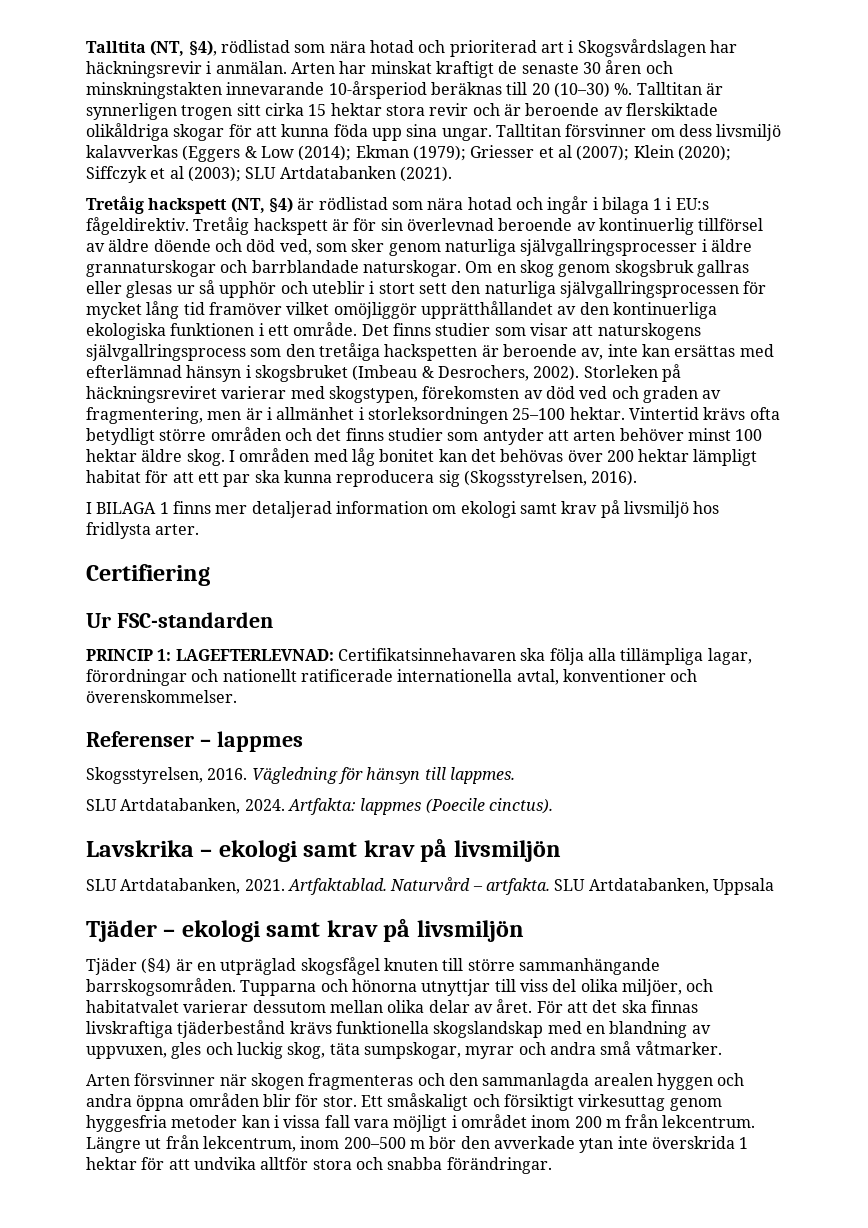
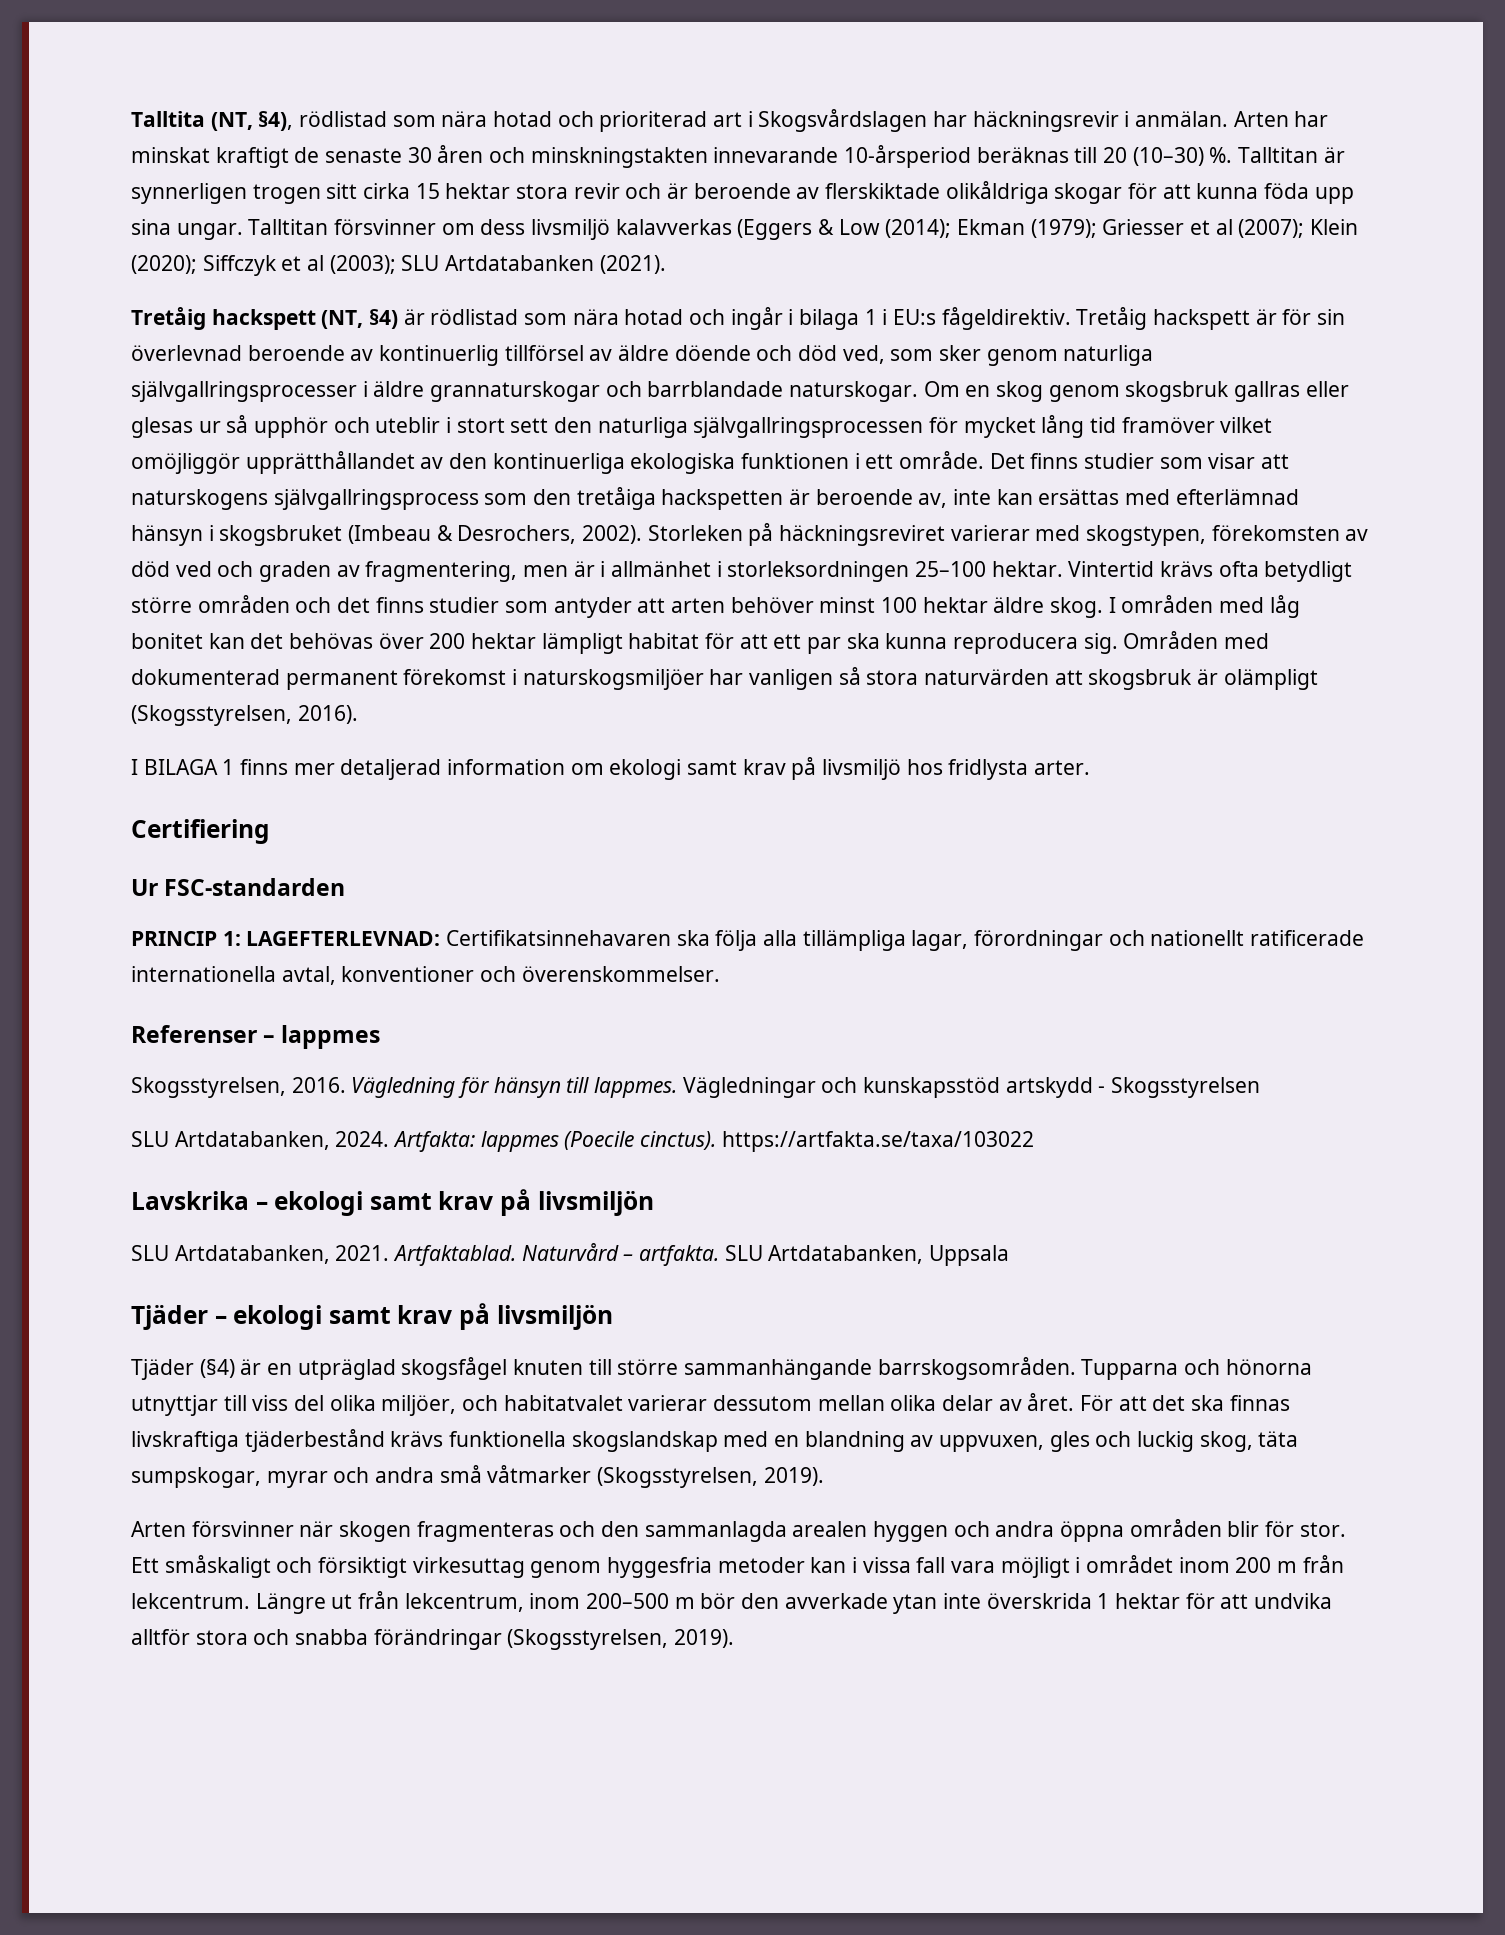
- I områden med låg bonitet kan det behövas över 200 hektar lämpligt habitat för att ett par ska kunna reproducera sig (Skogsstyrelsen, 2016).
+ I områden med låg bonitet kan det behövas över 200 hektar lämpligt habitat för att ett par ska kunna reproducera sig. Områden med dokumenterad permanent förekomst i naturskogsmiljöer har vanligen så stora naturvärden att skogsbruk är olämpligt (Skogsstyrelsen, 2016).
+ Vägledningar och kunskapsstöd artskydd - Skogsstyrelsen
- Artfakta: lappmes (Poecile cinctus).
+ Artfakta: lappmes (Poecile cinctus). https://artfakta.se/taxa/103022
- För att det ska finnas livskraftiga tjäderbestånd krävs funktionella skogslandskap med en blandning av uppvuxen, gles och luckig skog, täta sumpskogar, myrar och andra små våtmarker.
+ För att det ska finnas livskraftiga tjäderbestånd krävs funktionella skogslandskap med en blandning av uppvuxen, gles och luckig skog, täta sumpskogar, myrar och andra små våtmarker (Skogsstyrelsen, 2019).
- Längre ut från lekcentrum, inom 200–500 m bör den avverkade ytan inte överskrida 1 hektar för att undvika alltför stora och snabba förändringar.
+ Längre ut från lekcentrum, inom 200–500 m bör den avverkade ytan inte överskrida 1 hektar för att undvika alltför stora och snabba förändringar (Skogsstyrelsen, 2019).

